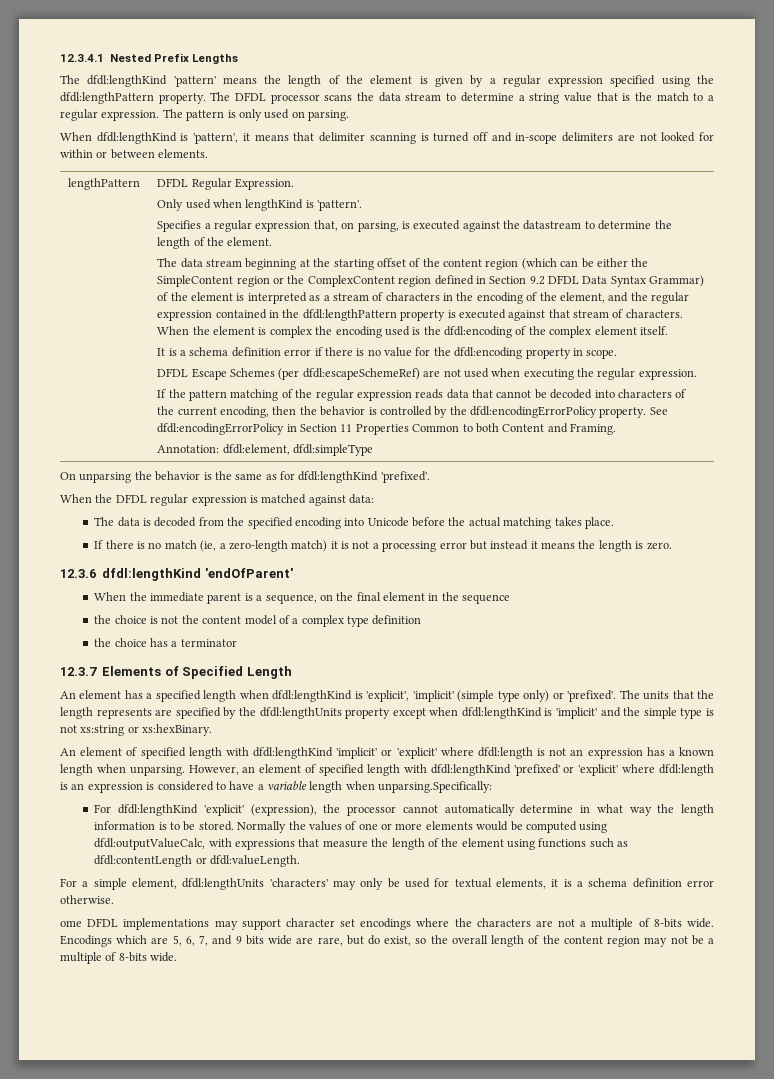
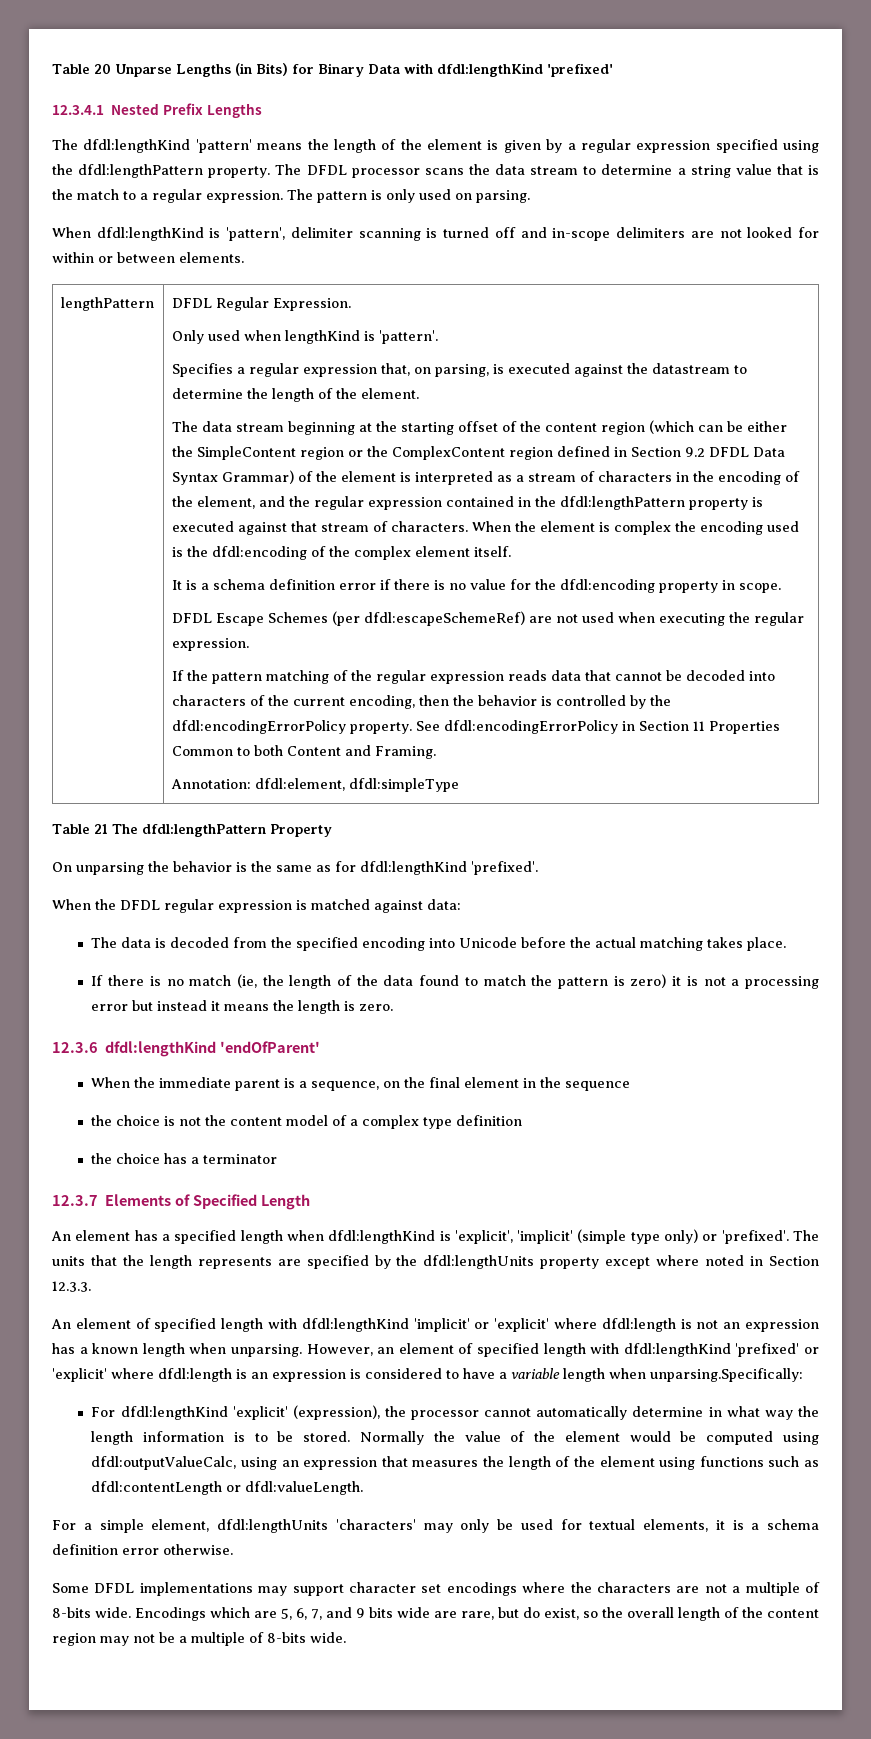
+ Table 20 Unparse Lengths (in Bits) for Binary Data with dfdl:lengthKind 'prefixed'
- When dfdl:lengthKind is 'pattern', it means that delimiter scanning is turned off and in-scope delimiters are not looked for within or between elements.
+ When dfdl:lengthKind is 'pattern', delimiter scanning is turned off and in-scope delimiters are not looked for within or between elements.
+ Table 21 The dfdl:lengthPattern Property
- If there is no match (ie, a zero-length match) it is not a processing error but instead it means the length is zero.
+ If there is no match (ie, the length of the data found to match the pattern is zero) it is not a processing error but instead it means the length is zero.
- The units that the length represents are specified by the dfdl:lengthUnits property except when dfdl:lengthKind is 'implicit' and the simple type is not xs:string or xs:hexBinary.
+ The units that the length represents are specified by the dfdl:lengthUnits property except where noted in Section 12.3.3.
- Normally the values of one or more elements would be computed using dfdl:outputValueCalc, with expressions that measure the length of the element using functions such as dfdl:contentLength or dfdl:valueLength.
+ Normally the value of the element would be computed using dfdl:outputValueCalc, using an expression that measures the length of the element using functions such as dfdl:contentLength or dfdl:valueLength.
- ome DFDL implementations may support character set encodings where the characters are not a multiple of 8-bits wide.
+ Some DFDL implementations may support character set encodings where the characters are not a multiple of 8-bits wide.

